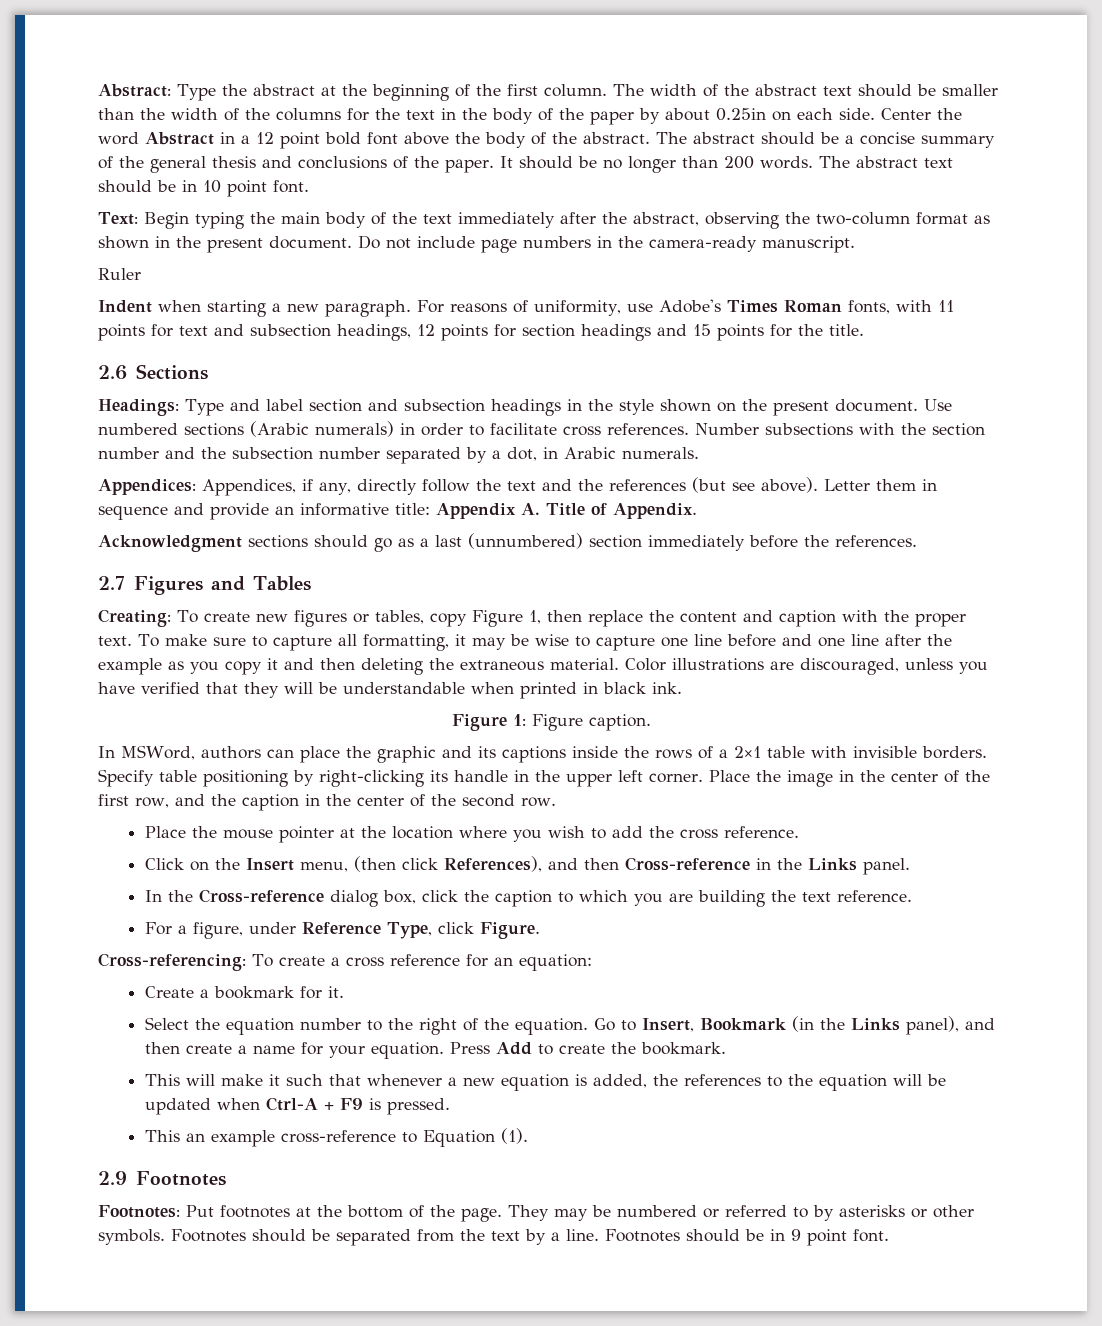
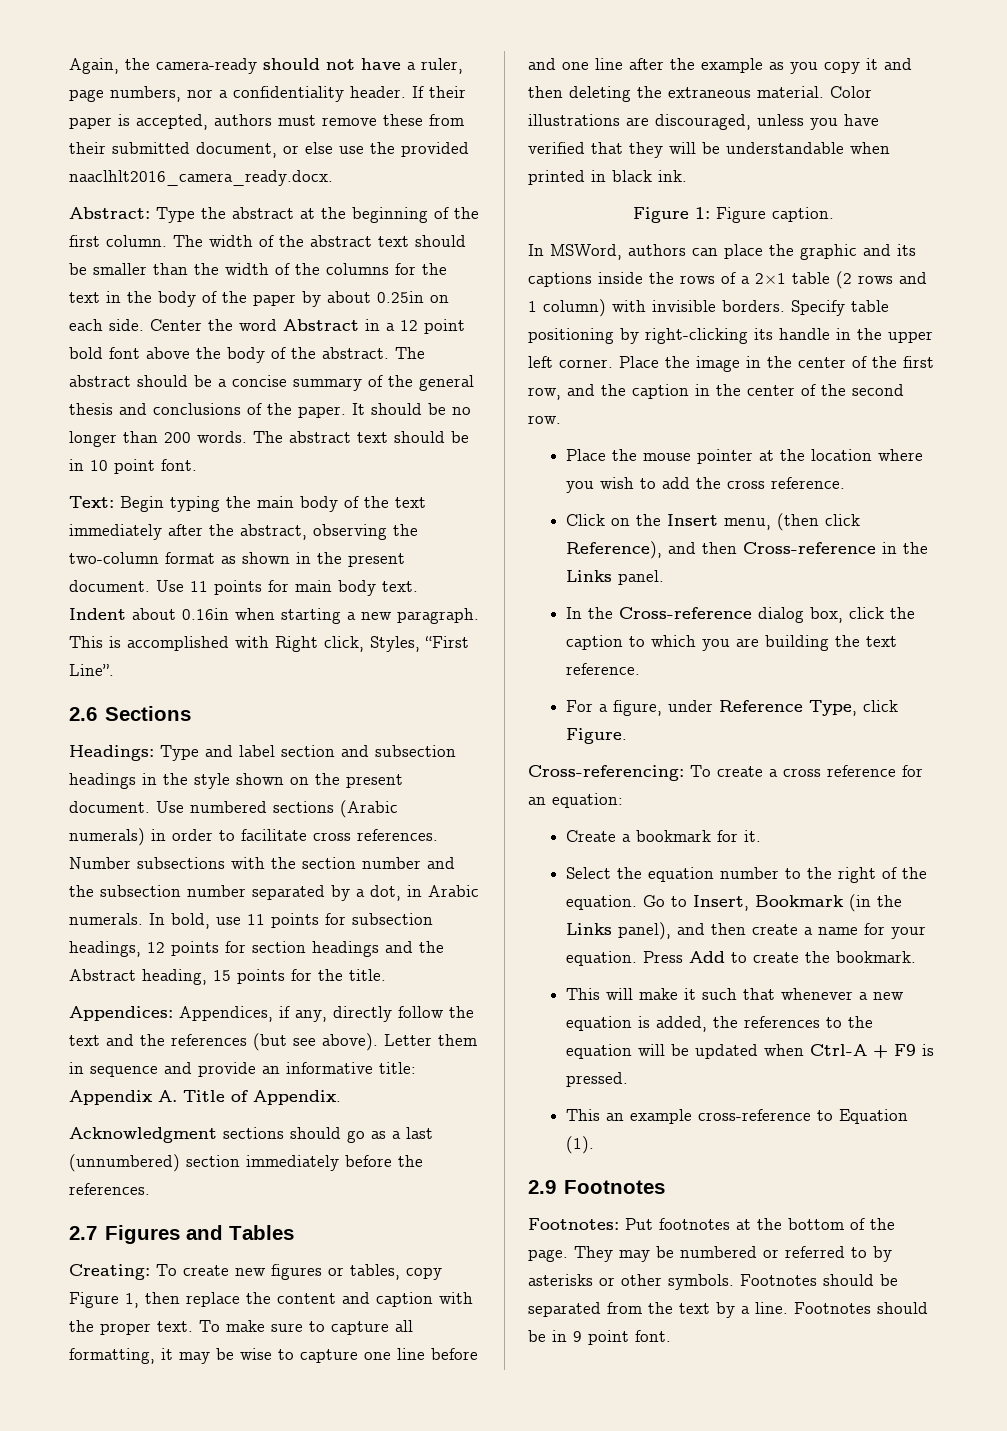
+ Again, the camera-ready should not have a ruler, page numbers, nor a confidentiality header. If their paper is accepted, authors must remove these from their submitted document, or else use the provided naaclhlt2016_camera_ready.docx.
- Do not include page numbers in the camera-ready manuscript.
- Ruler
- Indent when starting a new paragraph.
+ Use 11 points for main body text. Indent about 0.16in when starting a new paragraph.
- For reasons of uniformity, use Adobe's Times Roman fonts, with 11 points for text and subsection headings, 12 points for section headings and 15 points for the title.
+ This is accomplished with Right click, Styles, “First Line”.
+ In bold, use 11 points for subsection headings, 12 points for section headings and the Abstract heading, 15 points for the title.
- In MSWord, authors can place the graphic and its captions inside the rows of a 2×1 table with invisible borders.
+ In MSWord, authors can place the graphic and its captions inside the rows of a 2×1 table (2 rows and 1 column) with invisible borders.
- Click on the Insert menu, (then click References), and then Cross-reference in the Links panel.
+ Click on the Insert menu, (then click Reference), and then Cross-reference in the Links panel.

